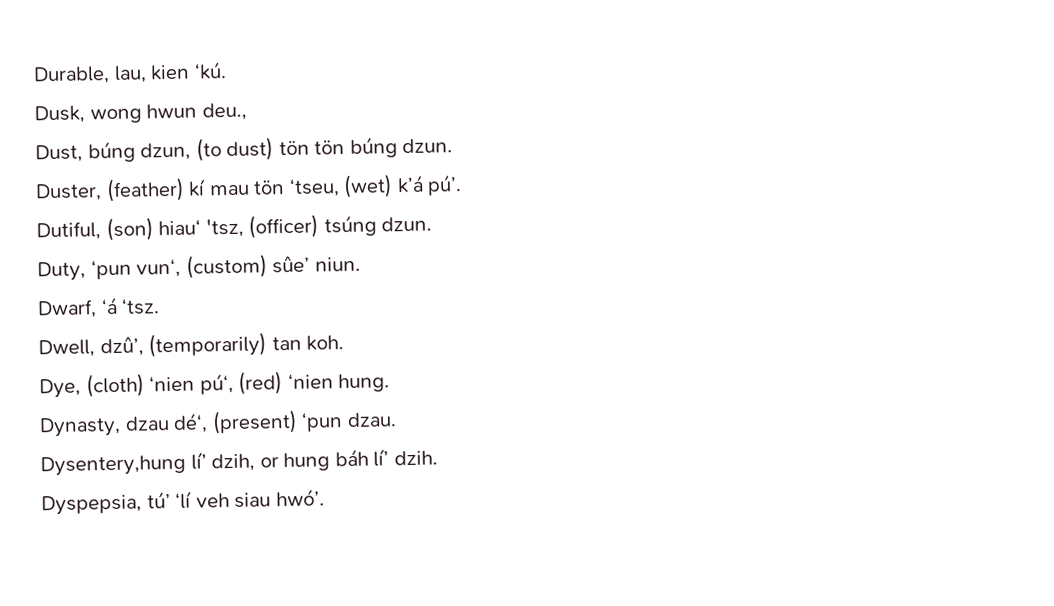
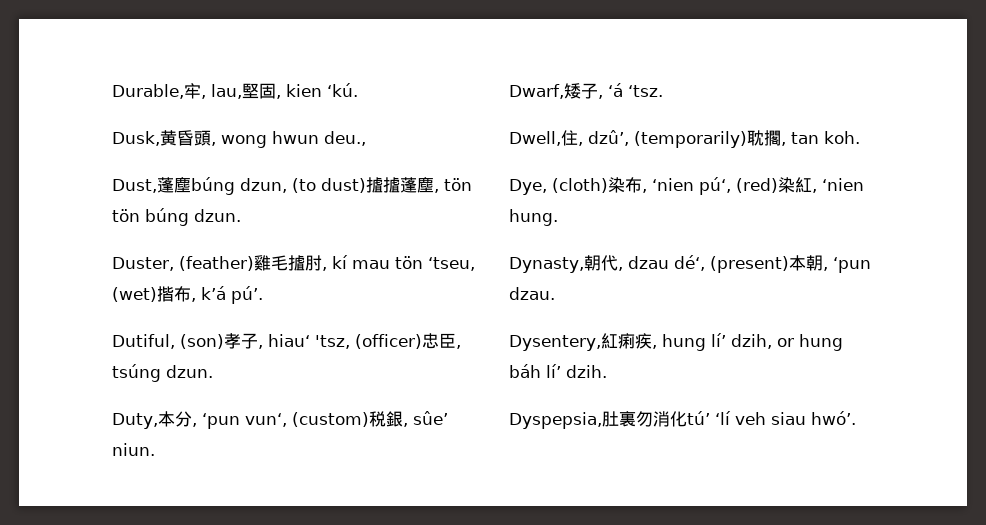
- Durable, lau, kien ‘kú.
+ Durable,牢, lau,堅固, kien ‘kú.
- Dusk, wong hwun deu.,
+ Dusk,黄昏頭, wong hwun deu.,
- Dust, búng dzun, (to dust) tön tön búng dzun.
+ Dust,蓬塵búng dzun, (to dust)摣摣蓬塵, tön tön búng dzun.
- Duster, (feather) kí mau tön ‘tseu, (wet) k’á pú’.
+ Duster, (feather)雞毛摣肘, kí mau tön ‘tseu, (wet)揩布, k’á pú’.
- Dutiful, (son) hiau‘ 'tsz, (officer) tsúng dzun.
+ Dutiful, (son)孝子, hiau‘ 'tsz, (officer)忠臣, tsúng dzun.
- Duty, ‘pun vun‘, (custom) sûe’ niun.
+ Duty,本分, ‘pun vun‘, (custom)税銀, sûe’ niun.
- Dwarf, ‘á ‘tsz.
+ Dwarf,矮子, ‘á ‘tsz.
- Dwell, dzû’, (temporarily) tan koh.
+ Dwell,住, dzû’, (temporarily)耽擱, tan koh.
- Dye, (cloth) ‘nien pú‘, (red) ‘nien hung.
+ Dye, (cloth)染布, ‘nien pú‘, (red)染紅, ‘nien hung.
- Dynasty, dzau dé‘, (present) ‘pun dzau.
+ Dynasty,朝代, dzau dé‘, (present)本朝, ‘pun dzau.
- Dysentery,hung lí’ dzih, or hung báh lí’ dzih.
+ Dysentery,紅痢疾, hung lí’ dzih, or hung báh lí’ dzih.
- Dyspepsia, tú’ ‘lí veh siau hwó’.
+ Dyspepsia,肚裏勿消化tú’ ‘lí veh siau hwó’.

